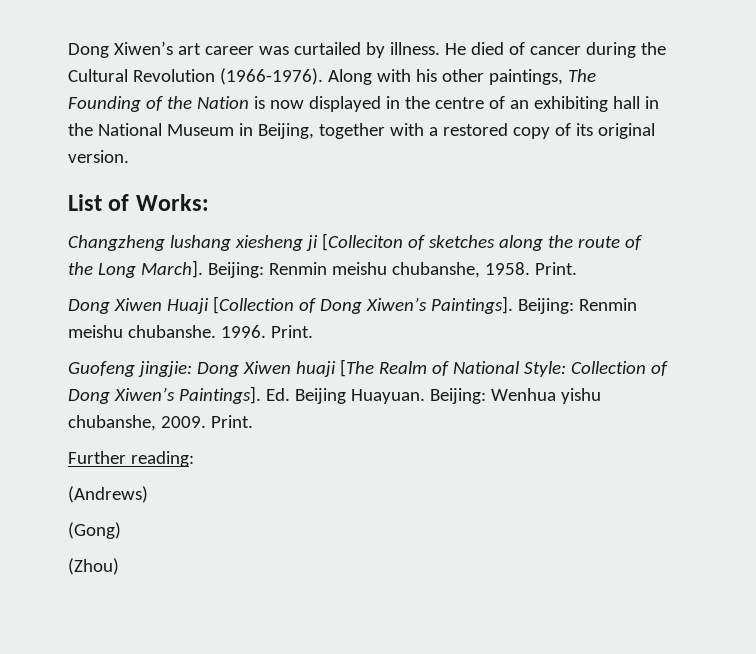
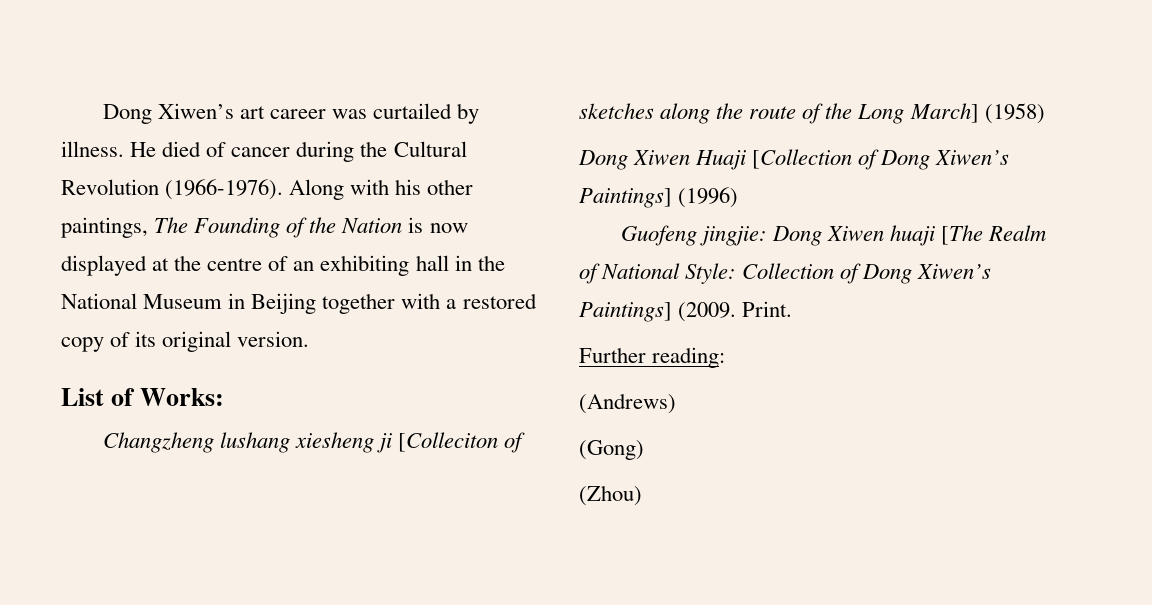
- Along with his other paintings, The Founding of the Nation is now displayed in the centre of an exhibiting hall in the National Museum in Beijing, together with a restored copy of its original version.
+ Along with his other paintings, The Founding of the Nation is now displayed at the centre of an exhibiting hall in the National Museum in Beijing together with a restored copy of its original version.
- Changzheng lushang xiesheng ji [Colleciton of sketches along the route of the Long March]. Beijing: Renmin meishu chubanshe, 1958. Print.
+ Changzheng lushang xiesheng ji [Colleciton of sketches along the route of the Long March] (1958)
- Dong Xiwen Huaji [Collection of Dong Xiwen’s Paintings]. Beijing: Renmin meishu chubanshe. 1996. Print.
+ Dong Xiwen Huaji [Collection of Dong Xiwen’s Paintings] (1996)
- Guofeng jingjie: Dong Xiwen huaji [The Realm of National Style: Collection of Dong Xiwen’s Paintings]. Ed. Beijing Huayuan. Beijing: Wenhua yishu chubanshe, 2009.
+ Guofeng jingjie: Dong Xiwen huaji [The Realm of National Style: Collection of Dong Xiwen’s Paintings] (2009.

